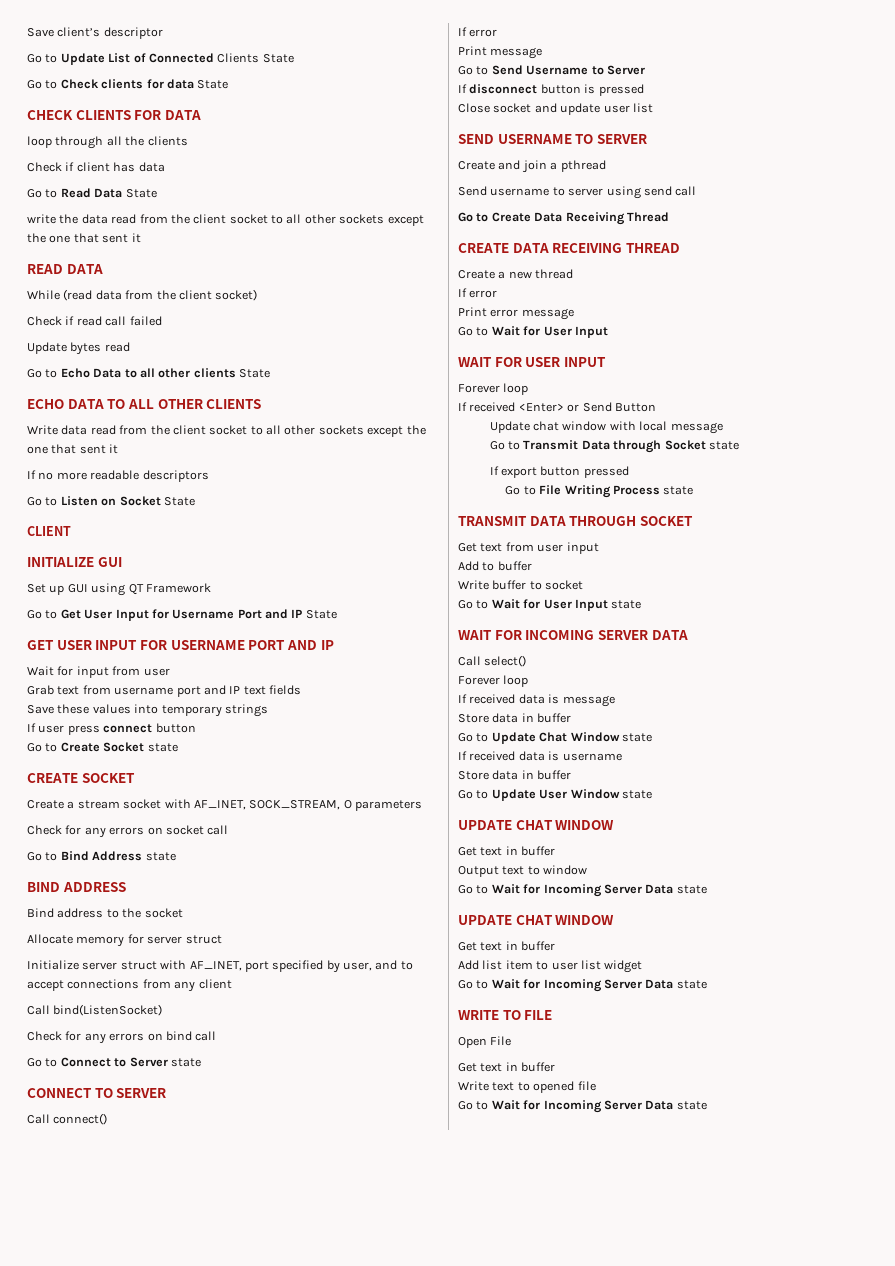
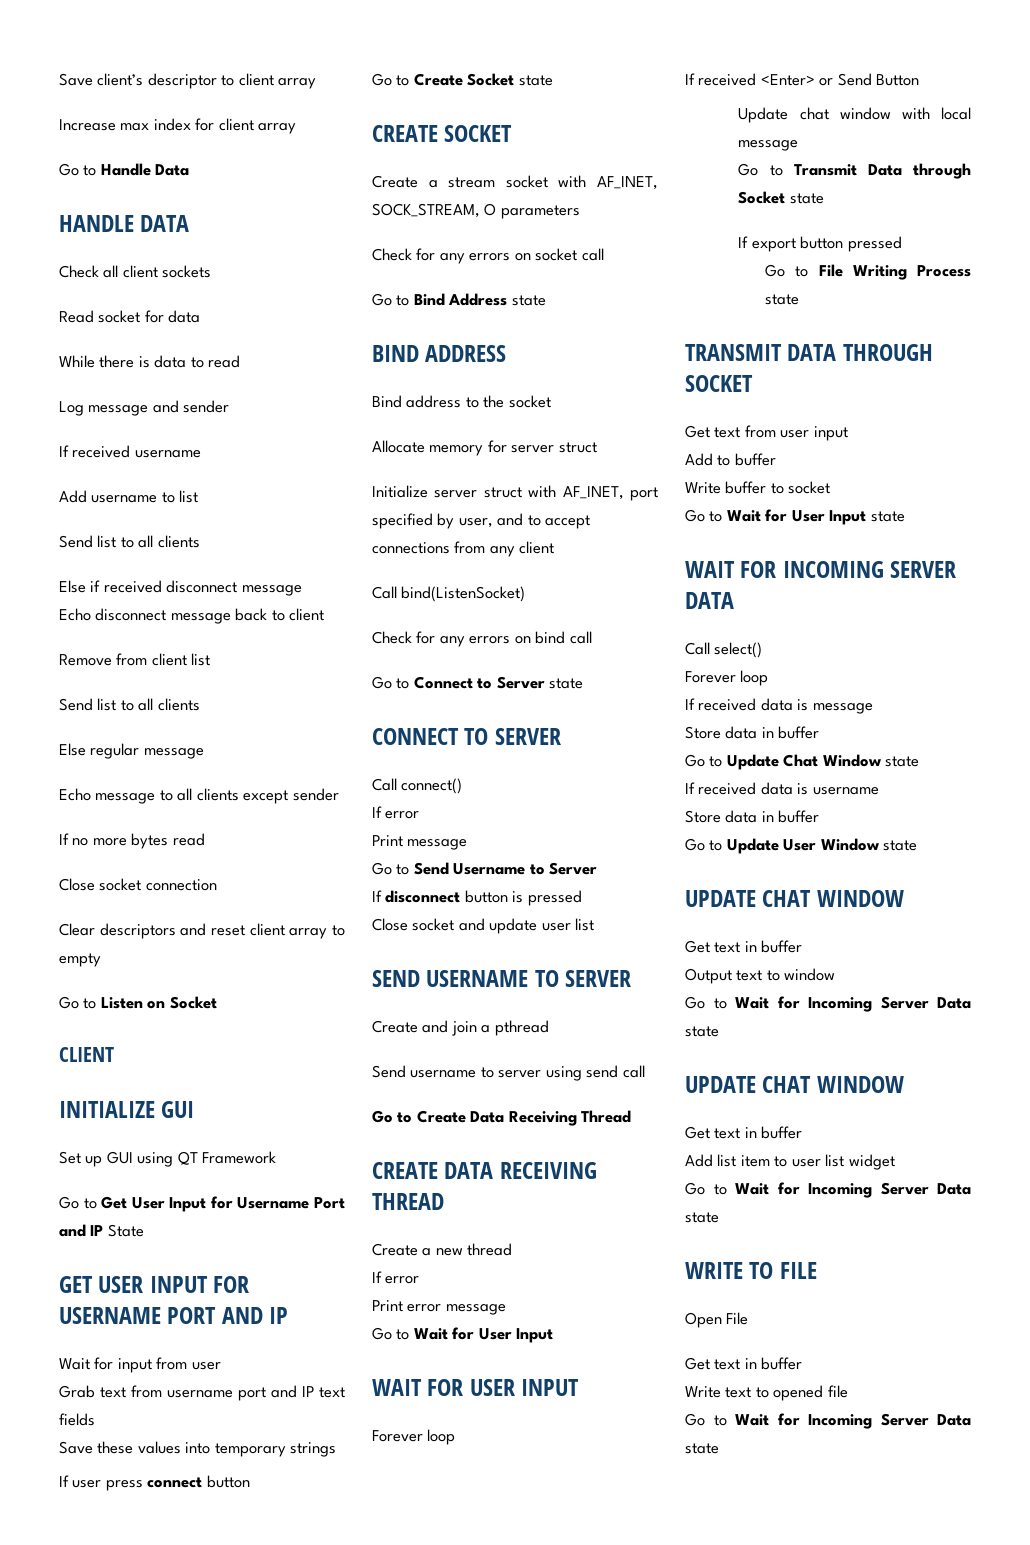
- Save client’s descriptor
- Go to Update List of Connected Clients State
- Go to Check clients for data State
- CHECK CLIENTS FOR DATA
- loop through all the clients
- Check if client has data
- Go to Read Data State
- write the data read from the client socket to all other sockets except the one that sent it
- READ DATA
- While (read data from the client socket)
- Check if read call failed
- Update bytes read
- Go to Echo Data to all other clients State
- ECHO DATA TO ALL OTHER CLIENTS
- Write data read from the client socket to all other sockets except the one that sent it
- If no more readable descriptors
+ Save client’s descriptor to client array
+ Increase max index for client array
+ Go to Handle Data
+ HANDLE DATA
+ Check all client sockets
+ Read socket for data
+ While there is data to read
+ Log message and sender
+ If received username
+ Add username to list
+ Send list to all clients
+ Else if received disconnect message
+ Echo disconnect message back to client
+ Remove from client list
+ Send list to all clients
+ Else regular message
+ Echo message to all clients except sender
+ If no more bytes read
+ Close socket connection
+ Clear descriptors and reset client array to empty
- Go to Listen on Socket State
+ Go to Listen on Socket

